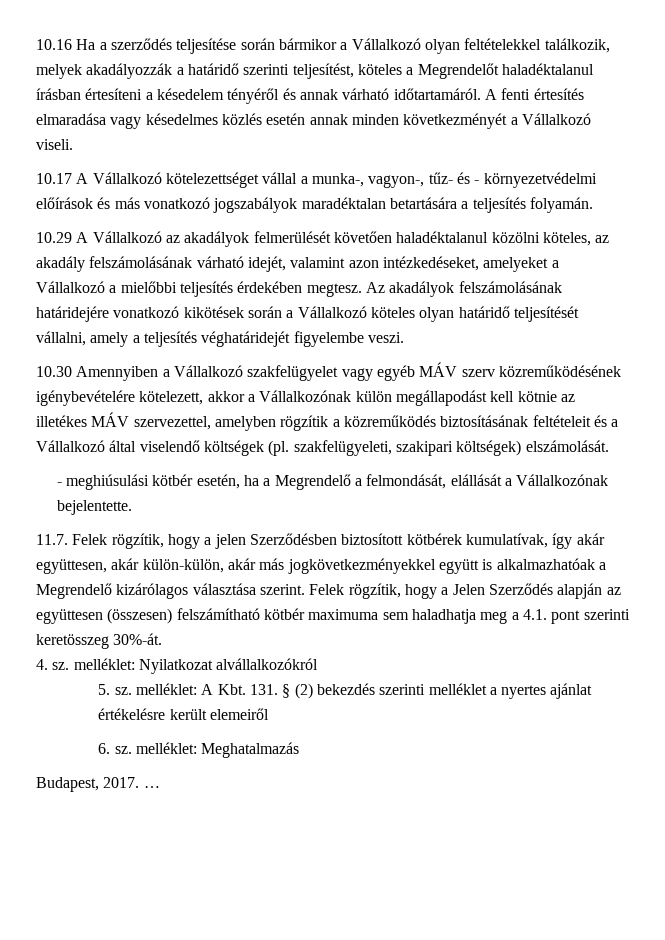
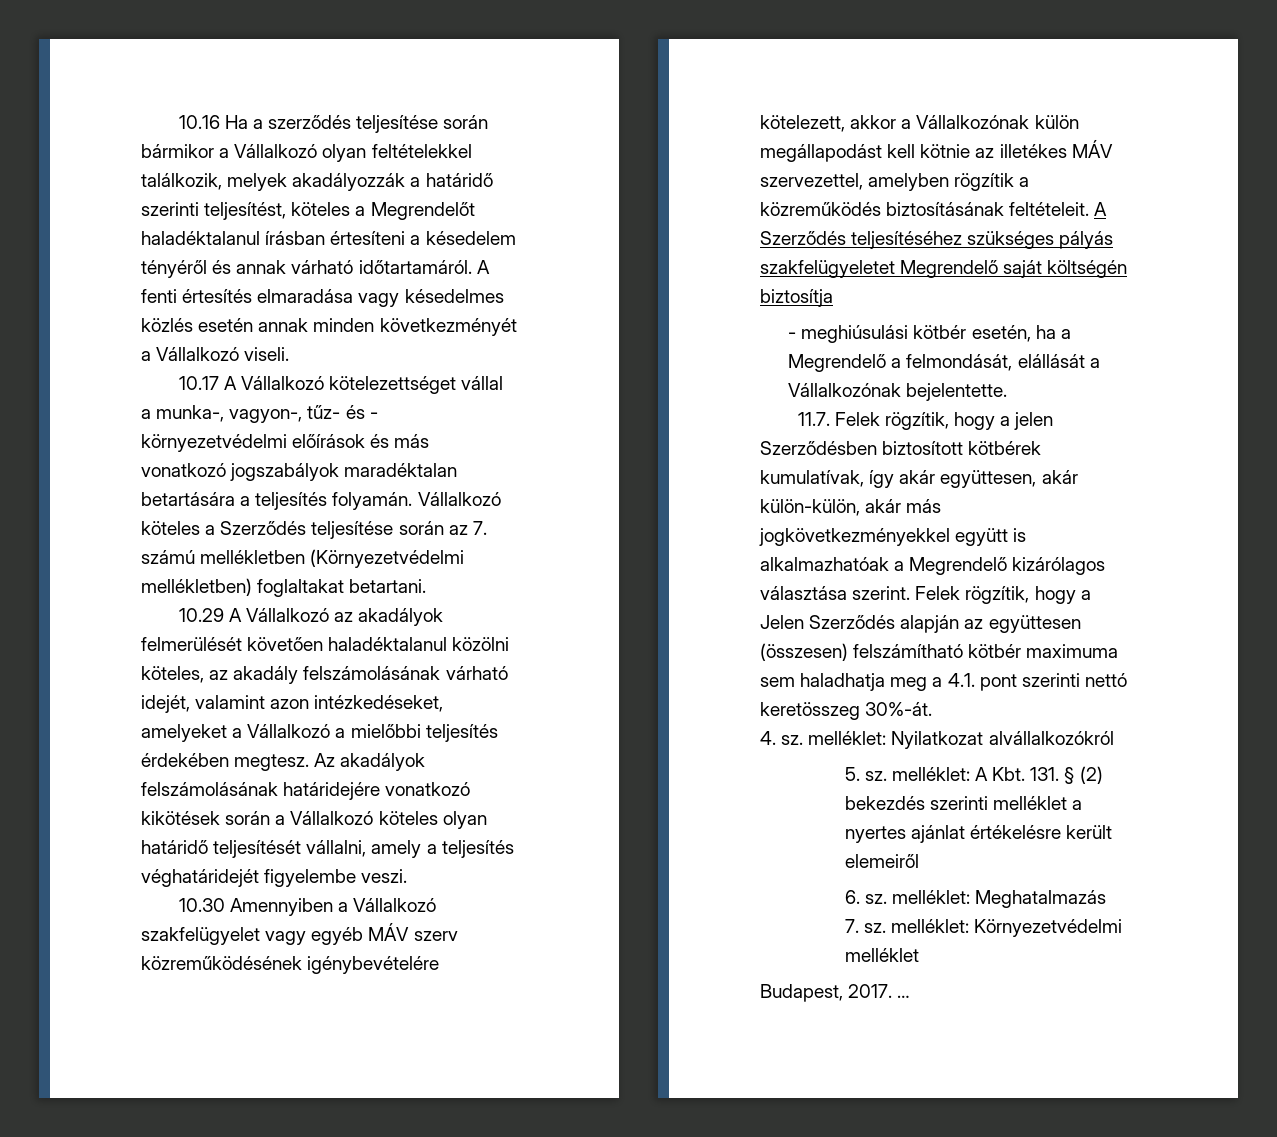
+ Vállalkozó köteles a Szerződés teljesítése során az 7. számú mellékletben (Környezetvédelmi mellékletben) foglaltakat betartani.
- 10.30 Amennyiben a Vállalkozó szakfelügyelet vagy egyéb MÁV szerv közreműködésének igénybevételére kötelezett, akkor a Vállalkozónak külön megállapodást kell kötnie az illetékes MÁV szervezettel, amelyben rögzítik a közreműködés biztosításának feltételeit és a Vállalkozó által viselendő költségek (pl. szakfelügyeleti, szakipari költségek) elszámolását.
+ 10.30 Amennyiben a Vállalkozó szakfelügyelet vagy egyéb MÁV szerv közreműködésének igénybevételére kötelezett, akkor a Vállalkozónak külön megállapodást kell kötnie az illetékes MÁV szervezettel, amelyben rögzítik a közreműködés biztosításának feltételeit. A Szerződés teljesítéséhez szükséges pályás szakfelügyeletet Megrendelő saját költségén biztosítja
- Felek rögzítik, hogy a Jelen Szerződés alapján az együttesen (összesen) felszámítható kötbér maximuma sem haladhatja meg a 4.1. pont szerinti keretösszeg 30%-át.
+ Felek rögzítik, hogy a Jelen Szerződés alapján az együttesen (összesen) felszámítható kötbér maximuma sem haladhatja meg a 4.1. pont szerinti nettó keretösszeg 30%-át.
+ 7. sz. melléklet: Környezetvédelmi melléklet

